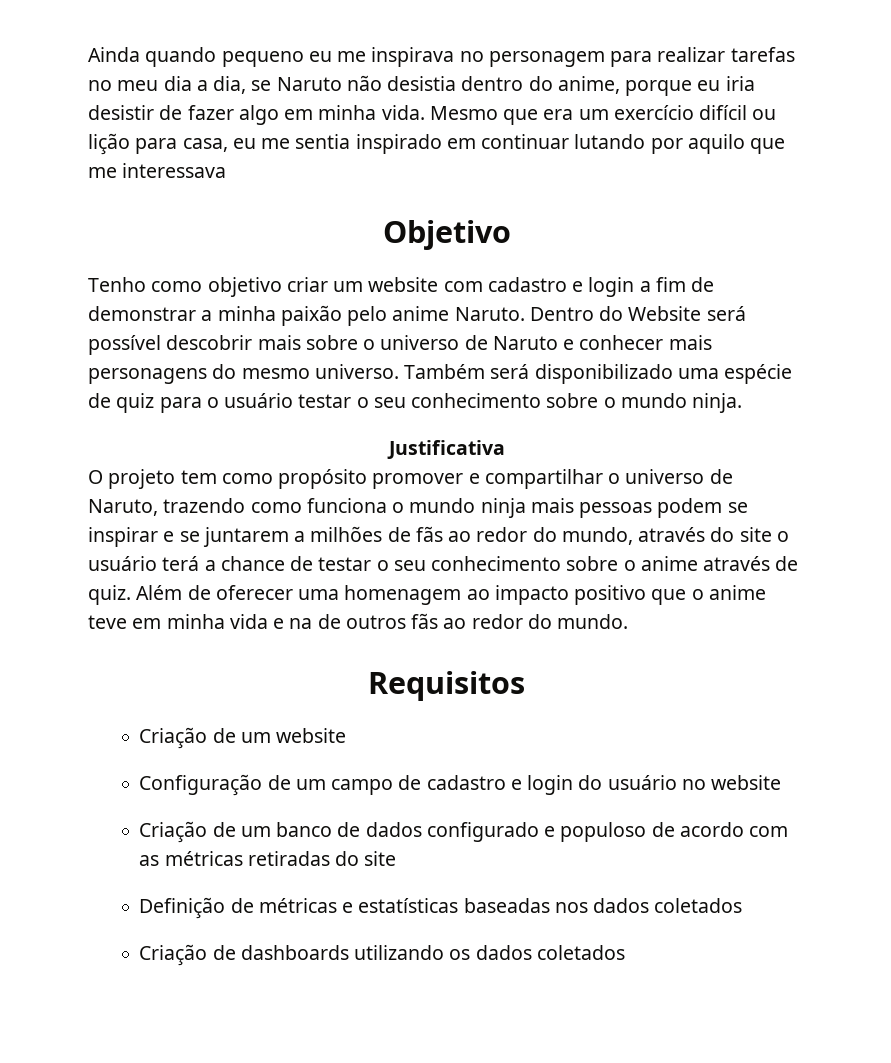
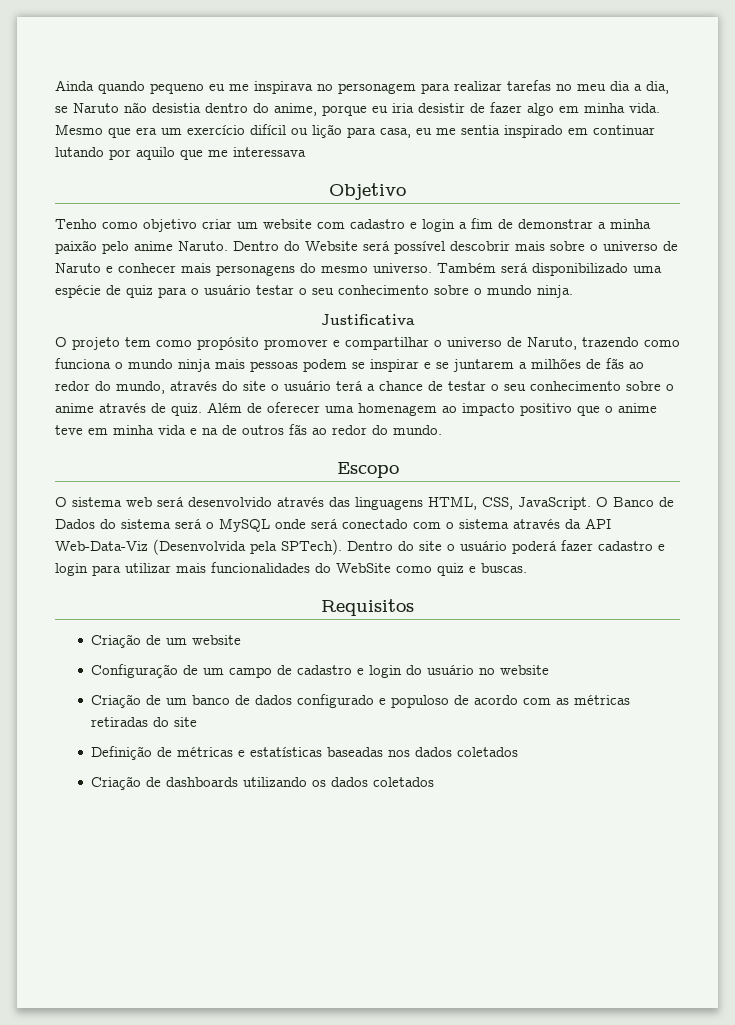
+ Escopo
+ O sistema web será desenvolvido através das linguagens HTML, CSS, JavaScript. O Banco de Dados do sistema será o MySQL onde será conectado com o sistema através da API Web-Data-Viz (Desenvolvida pela SPTech). Dentro do site o usuário poderá fazer cadastro e login para utilizar mais funcionalidades do WebSite como quiz e buscas.

